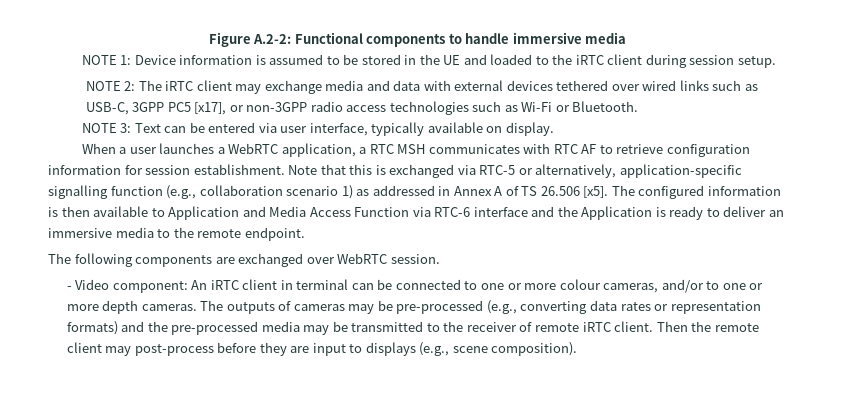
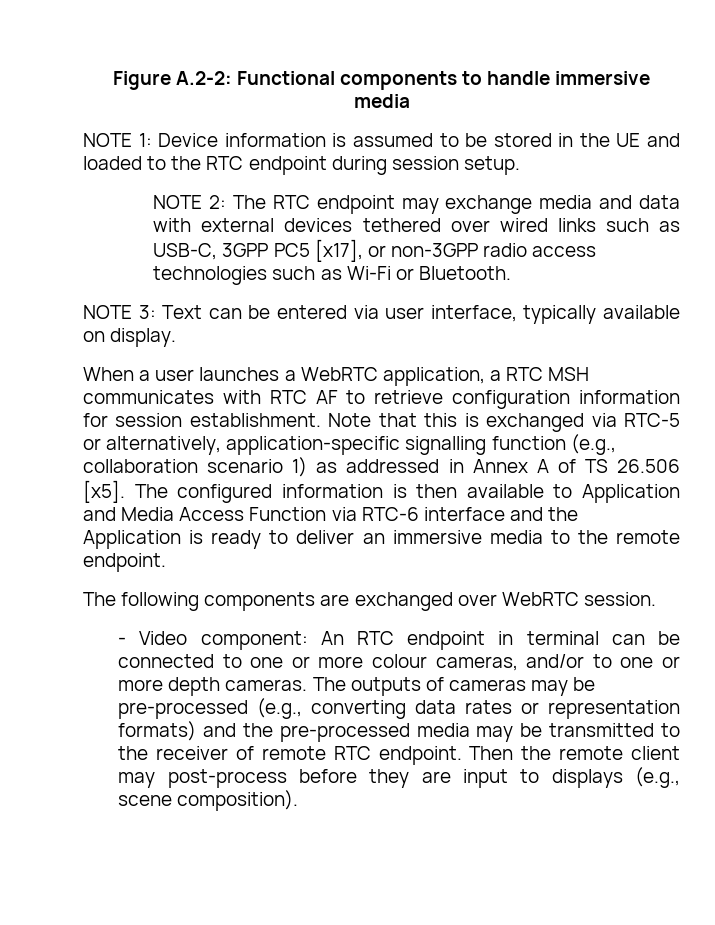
- NOTE 1: Device information is assumed to be stored in the UE and loaded to the iRTC client during session setup.
+ NOTE 1: Device information is assumed to be stored in the UE and loaded to the RTC endpoint during session setup.
- NOTE 2: The iRTC client may exchange media and data with external devices tethered over wired links such as USB-C, 3GPP PC5 [x17], or non-3GPP radio access technologies such as Wi-Fi or Bluetooth.
+ NOTE 2: The RTC endpoint may exchange media and data with external devices tethered over wired links such as USB-C, 3GPP PC5 [x17], or non-3GPP radio access technologies such as Wi-Fi or Bluetooth.
- - Video component: An iRTC client in terminal can be connected to one or more colour cameras, and/or to one or more depth cameras.
+ - Video component: An RTC endpoint in terminal can be connected to one or more colour cameras, and/or to one or more depth cameras.
- The outputs of cameras may be pre-processed (e.g., converting data rates or representation formats) and the pre-processed media may be transmitted to the receiver of remote iRTC client.
+ The outputs of cameras may be pre-processed (e.g., converting data rates or representation formats) and the pre-processed media may be transmitted to the receiver of remote RTC endpoint.

